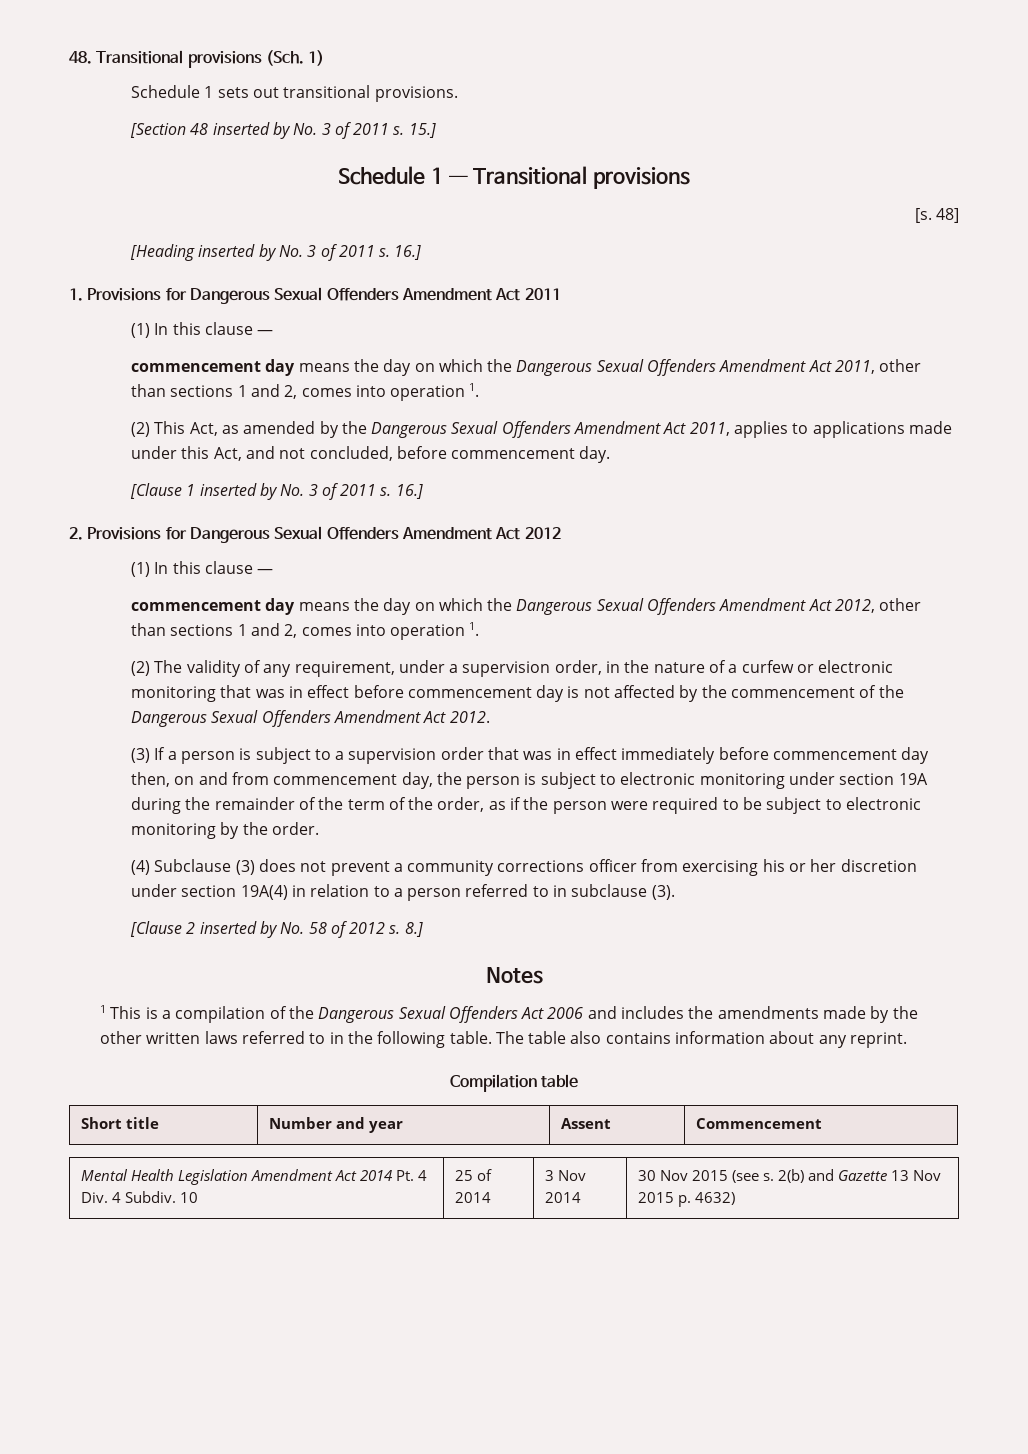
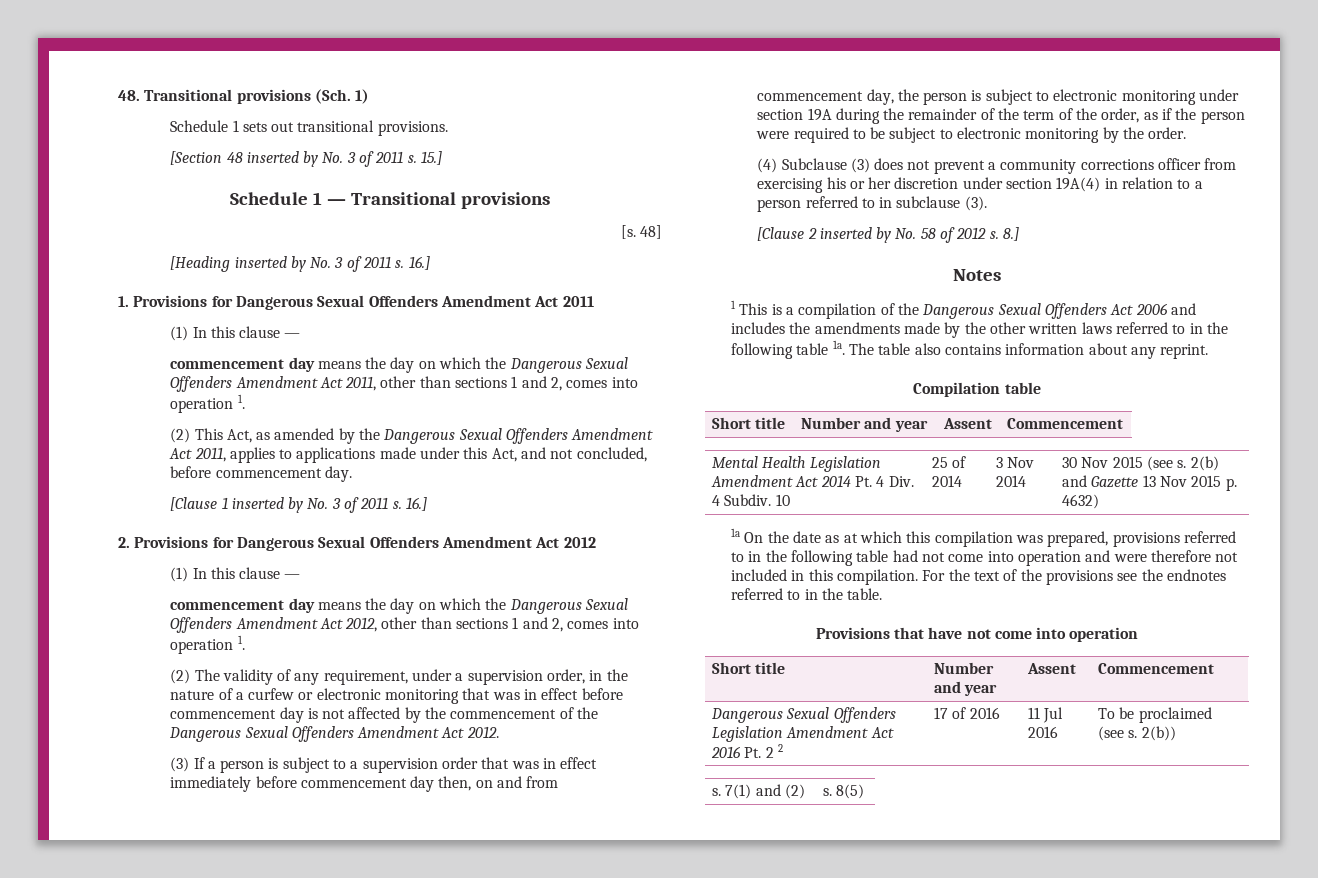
- 1 This is a compilation of the Dangerous Sexual Offenders Act 2006 and includes the amendments made by the other written laws referred to in the following table.
+ 1 This is a compilation of the Dangerous Sexual Offenders Act 2006 and includes the amendments made by the other written laws referred to in the following table 1a.
+ 1a On the date as at which this compilation was prepared, provisions referred to in the following table had not come into operation and were therefore not included in this compilation. For the text of the provisions see the endnotes referred to in the table.
+ Provisions that have not come into operation
+ Short title | Number and year | Assent | Commencement
+ Dangerous Sexual Offenders Legislation Amendment Act 2016 Pt. 2 2 | 17 of 2016 | 11 Jul 2016 | To be proclaimed (see s. 2(b))
+ s. 7(1) and (2) | s. 8(5)

